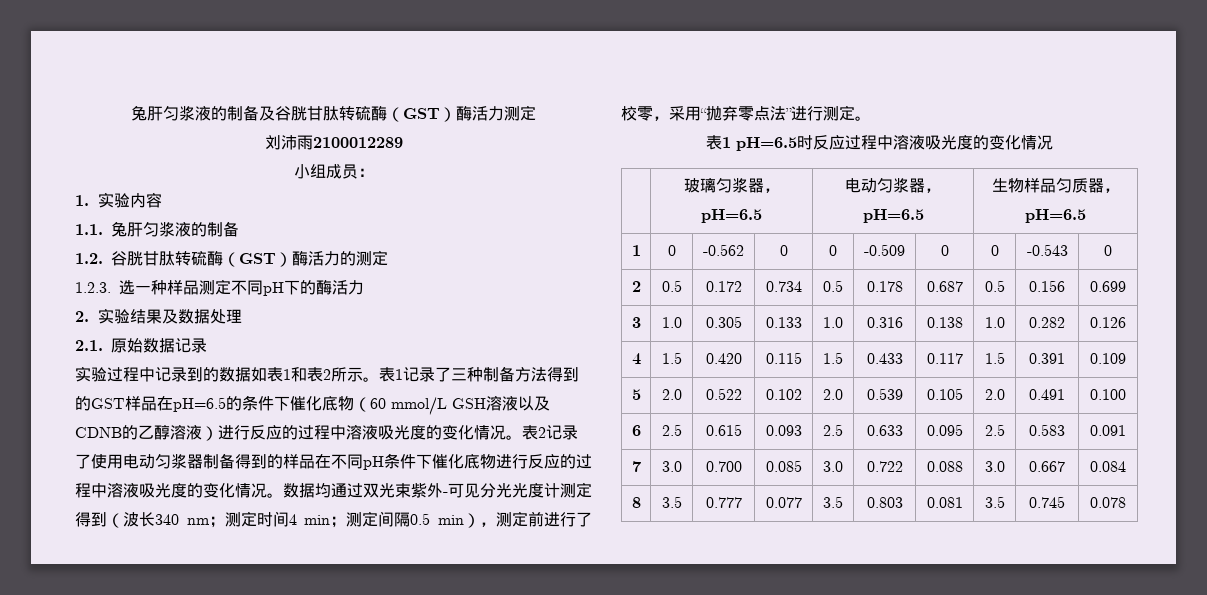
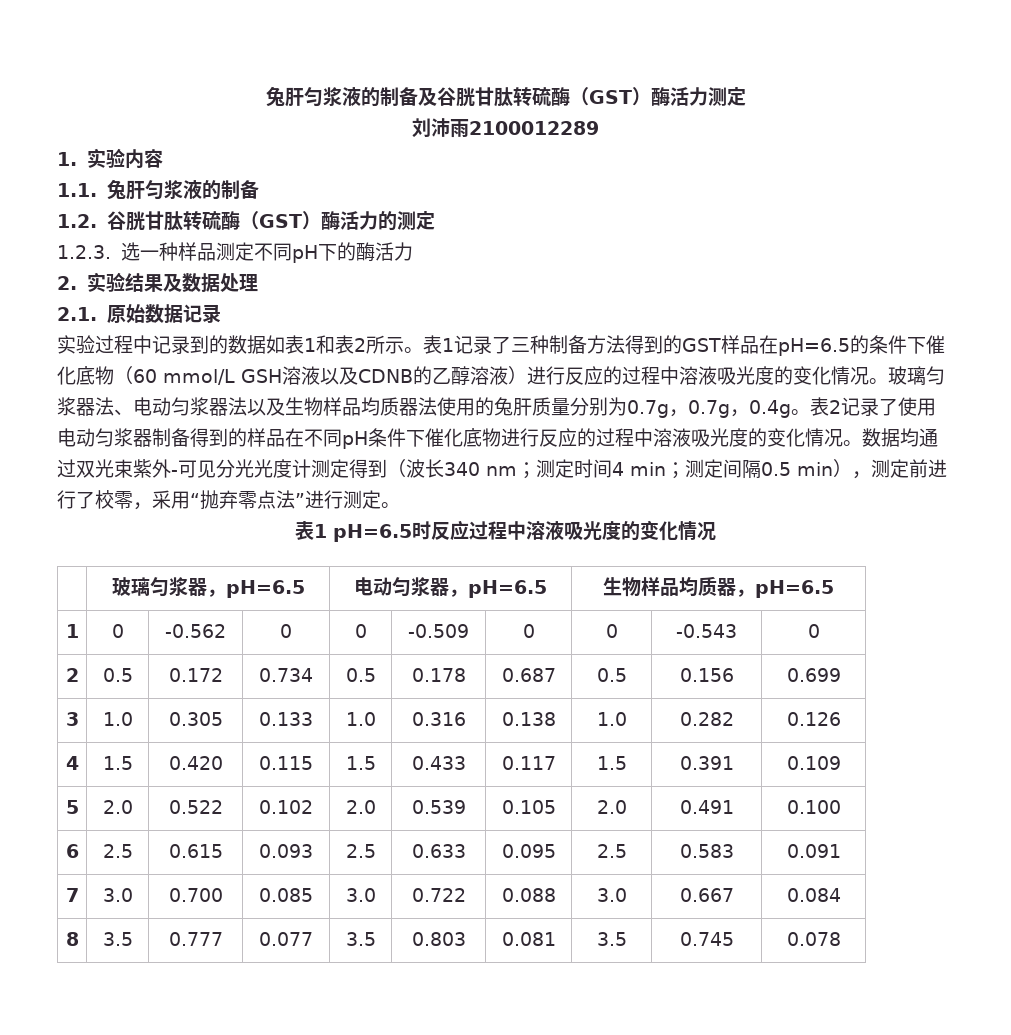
- 小组成员：
+ 玻璃匀浆器法、电动匀浆器法以及生物样品均质器法使用的兔肝质量分别为0.7g，0.7g，0.4g。
- | 玻璃匀浆器，pH=6.5 | 电动匀浆器，pH=6.5 | 生物样品匀质器，pH=6.5
+ | 玻璃匀浆器，pH=6.5 | 电动匀浆器，pH=6.5 | 生物样品均质器，pH=6.5

